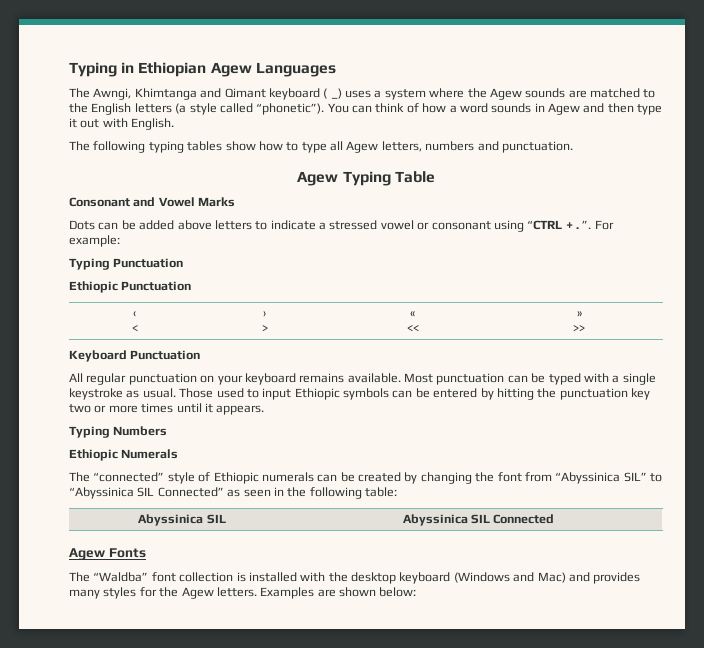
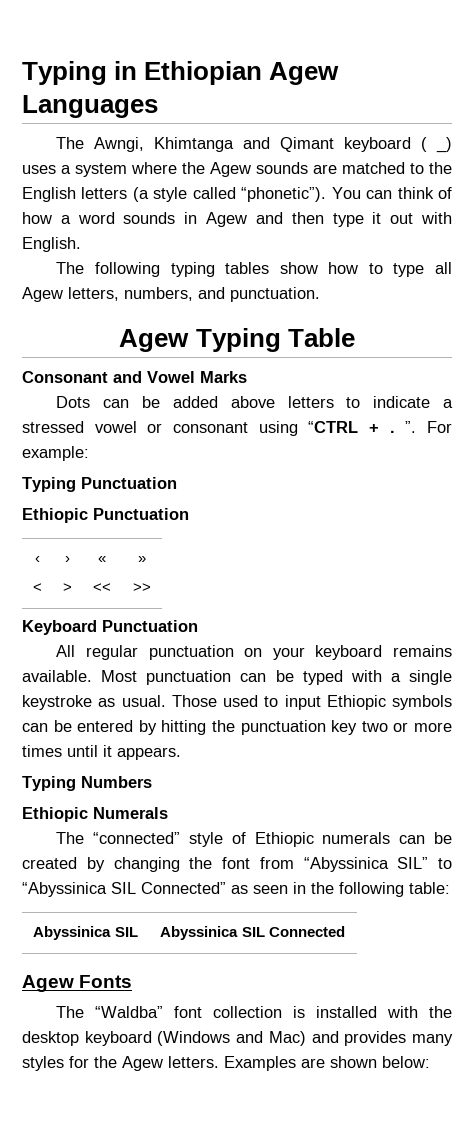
- The following typing tables show how to type all Agew letters, numbers and punctuation.
+ The following typing tables show how to type all Agew letters, numbers, and punctuation.

